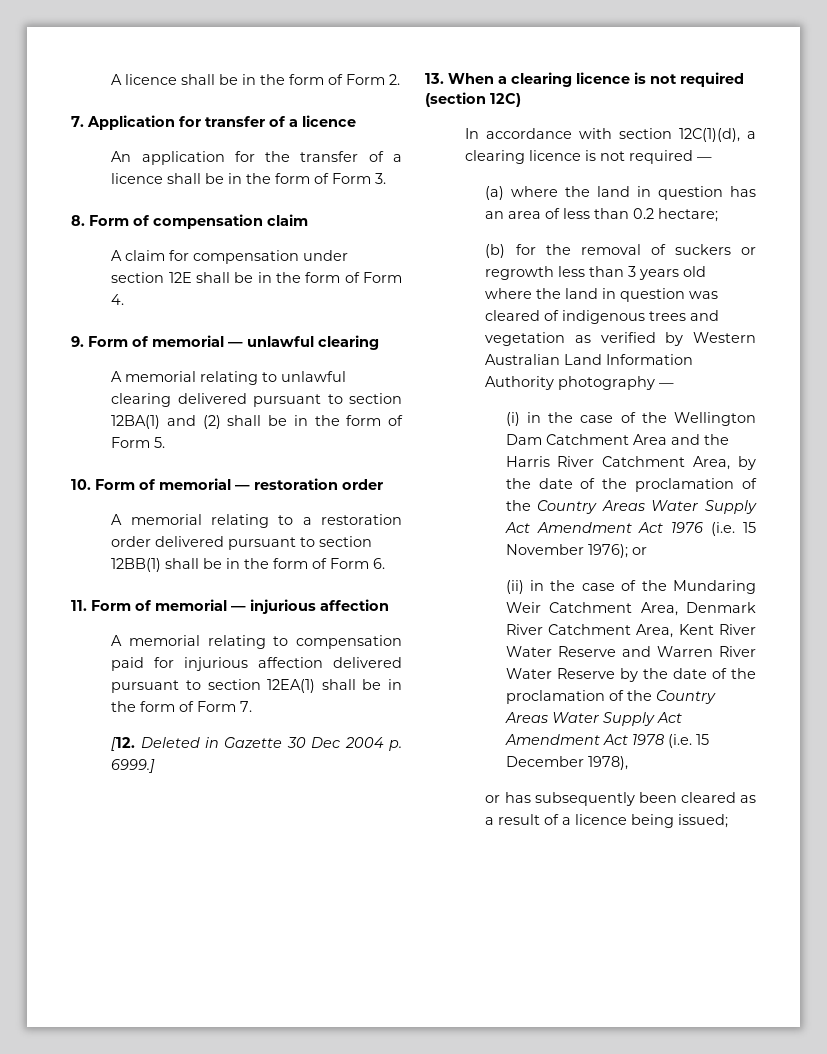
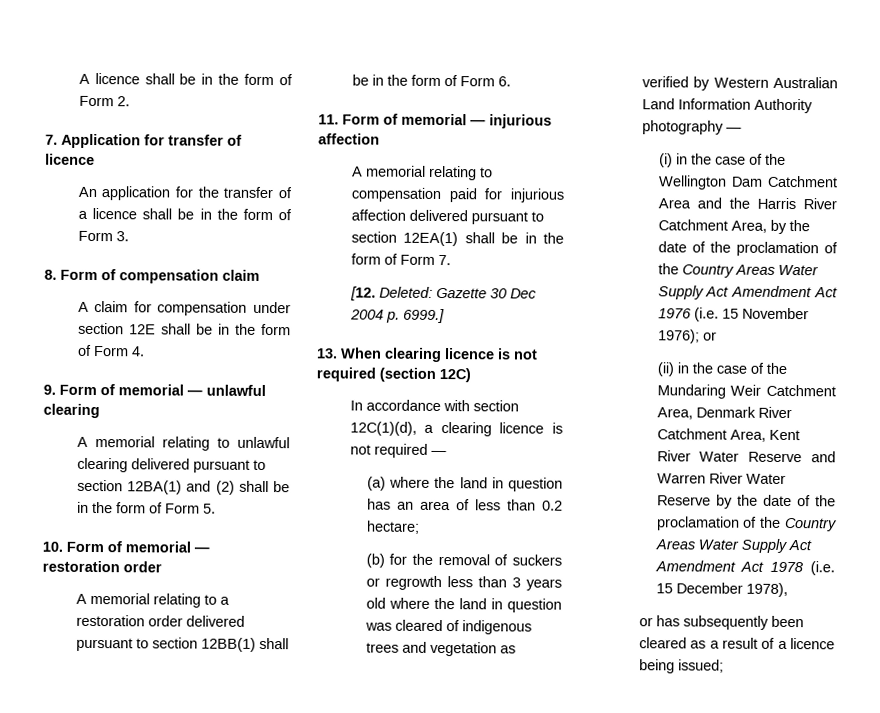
- 7. Application for transfer of a licence
+ 7. Application for transfer of licence
- [12. Deleted in Gazette 30 Dec 2004 p. 6999.]
+ [12. Deleted: Gazette 30 Dec 2004 p. 6999.]
- 13. When a clearing licence is not required (section 12C)
+ 13. When clearing licence is not required (section 12C)

